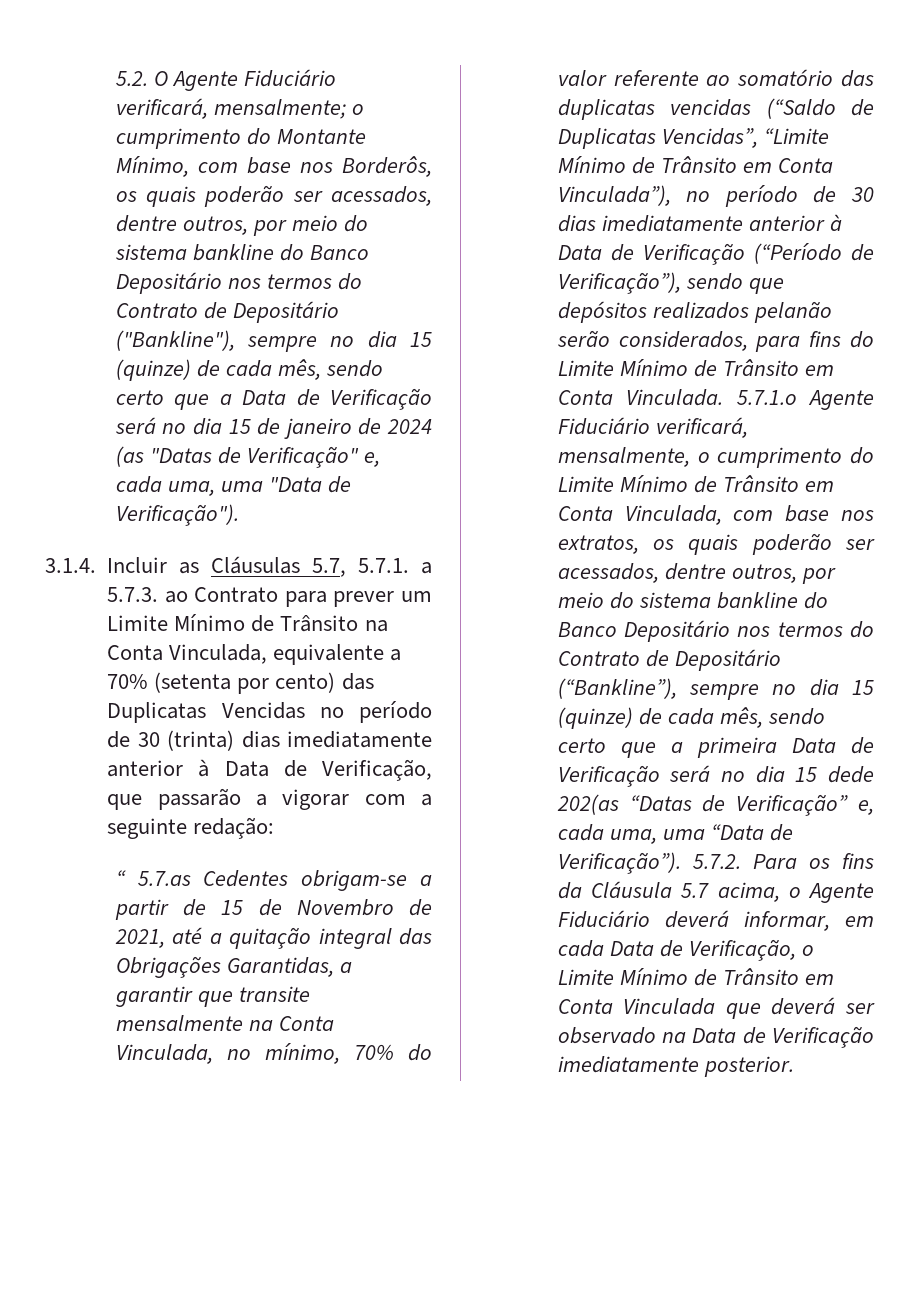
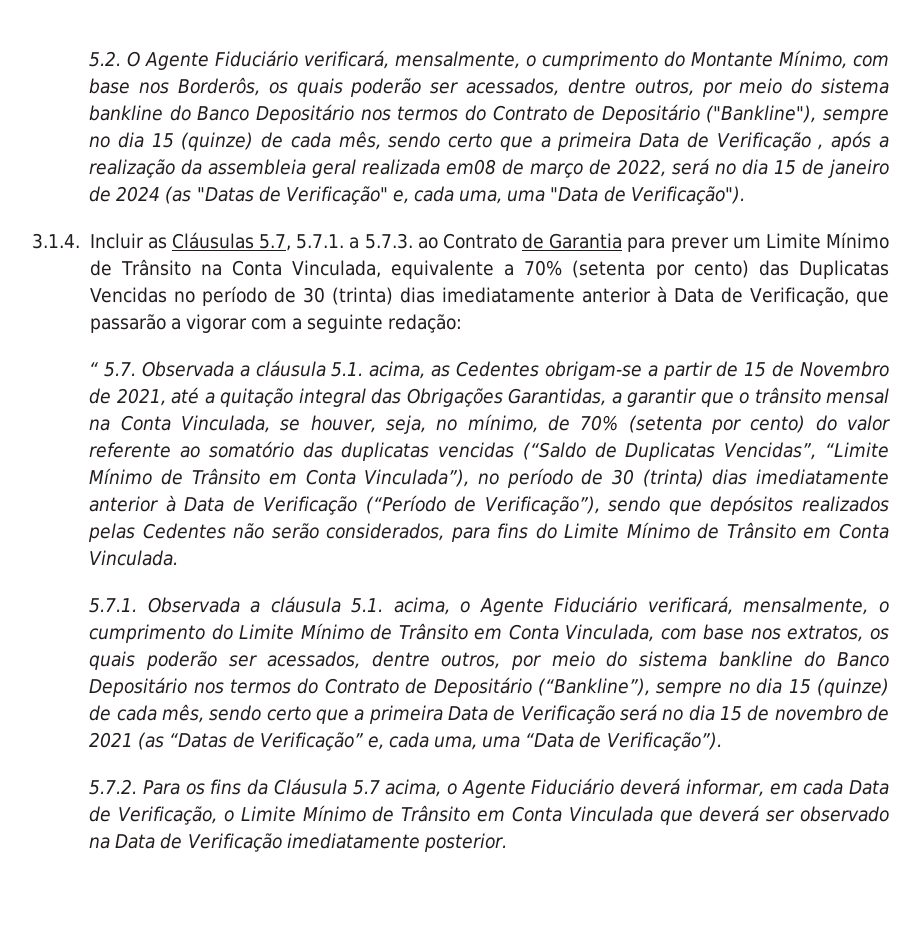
- 5.2. O Agente Fiduciário verificará, mensalmente; o cumprimento do Montante Mínimo, com base nos Borderôs, os quais poderão ser acessados, dentre outros, por meio do sistema bankline do Banco Depositário nos termos do Contrato de Depositário ("Bankline"), sempre no dia 15 (quinze) de cada mês, sendo certo que a Data de Verificação será no dia 15 de janeiro de 2024 (as "Datas de Verificação" e, cada uma, uma "Data de Verificação").
+ 5.2. O Agente Fiduciário verificará, mensalmente, o cumprimento do Montante Mínimo, com base nos Borderôs, os quais poderão ser acessados, dentre outros, por meio do sistema bankline do Banco Depositário nos termos do Contrato de Depositário ("Bankline"), sempre no dia 15 (quinze) de cada mês, sendo certo que a primeira Data de Verificação , após a realização da assembleia geral realizada em08 de março de 2022, será no dia 15 de janeiro de 2024 (as "Datas de Verificação" e, cada uma, uma "Data de Verificação").
- 3.1.4. Incluir as Cláusulas 5.7, 5.7.1. a 5.7.3. ao Contrato para prever um Limite Mínimo de Trânsito na Conta Vinculada, equivalente a 70% (setenta por cento) das Duplicatas Vencidas no período de 30 (trinta) dias imediatamente anterior à Data de Verificação, que passarão a vigorar com a seguinte redação:
+ 3.1.4. Incluir as Cláusulas 5.7, 5.7.1. a 5.7.3. ao Contrato de Garantia para prever um Limite Mínimo de Trânsito na Conta Vinculada, equivalente a 70% (setenta por cento) das Duplicatas Vencidas no período de 30 (trinta) dias imediatamente anterior à Data de Verificação, que passarão a vigorar com a seguinte redação:
- “ 5.7.as Cedentes obrigam-se a partir de 15 de Novembro de 2021, até a quitação integral das Obrigações Garantidas, a garantir que transite mensalmente na Conta Vinculada, no mínimo, 70% do valor referente ao somatório das duplicatas vencidas (“Saldo de Duplicatas Vencidas”, “Limite Mínimo de Trânsito em Conta Vinculada”), no período de 30 dias imediatamente anterior à Data de Verificação (“Período de Verificação”), sendo que depósitos realizados pelanão serão considerados, para fins do Limite Mínimo de Trânsito em Conta Vinculada. 5.7.1.o Agente Fiduciário verificará, mensalmente, o cumprimento do Limite Mínimo de Trânsito em Conta Vinculada, com base nos extratos, os quais poderão ser acessados, dentre outros, por meio do sistema bankline do Banco Depositário nos termos do Contrato de Depositário (“Bankline”), sempre no dia 15 (quinze) de cada mês, sendo certo que a primeira Data de Verificação será no dia 15 dede 202(as “Datas de Verificação” e, cada uma, uma “Data de Verificação”). 5.7.2. Para os fins da Cláusula 5.7 acima, o Agente Fiduciário deverá informar, em cada Data de Verificação, o Limite Mínimo de Trânsito em Conta Vinculada que deverá ser observado na Data de Verificação imediatamente posterior.
+ “ 5.7. Observada a cláusula 5.1. acima, as Cedentes obrigam-se a partir de 15 de Novembro de 2021, até a quitação integral das Obrigações Garantidas, a garantir que o trânsito mensal na Conta Vinculada, se houver, seja, no mínimo, de 70% (setenta por cento) do valor referente ao somatório das duplicatas vencidas (“Saldo de Duplicatas Vencidas”, “Limite Mínimo de Trânsito em Conta Vinculada”), no período de 30 (trinta) dias imediatamente anterior à Data de Verificação (“Período de Verificação”), sendo que depósitos realizados pelas Cedentes não serão considerados, para fins do Limite Mínimo de Trânsito em Conta Vinculada.
+ 5.7.1. Observada a cláusula 5.1. acima, o Agente Fiduciário verificará, mensalmente, o cumprimento do Limite Mínimo de Trânsito em Conta Vinculada, com base nos extratos, os quais poderão ser acessados, dentre outros, por meio do sistema bankline do Banco Depositário nos termos do Contrato de Depositário (“Bankline”), sempre no dia 15 (quinze) de cada mês, sendo certo que a primeira Data de Verificação será no dia 15 de novembro de 2021 (as “Datas de Verificação” e, cada uma, uma “Data de Verificação”).
+ 5.7.2. Para os fins da Cláusula 5.7 acima, o Agente Fiduciário deverá informar, em cada Data de Verificação, o Limite Mínimo de Trânsito em Conta Vinculada que deverá ser observado na Data de Verificação imediatamente posterior.

